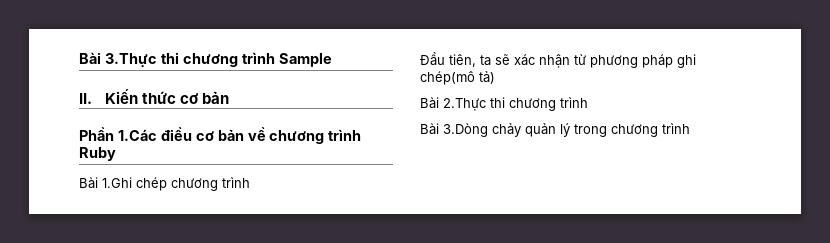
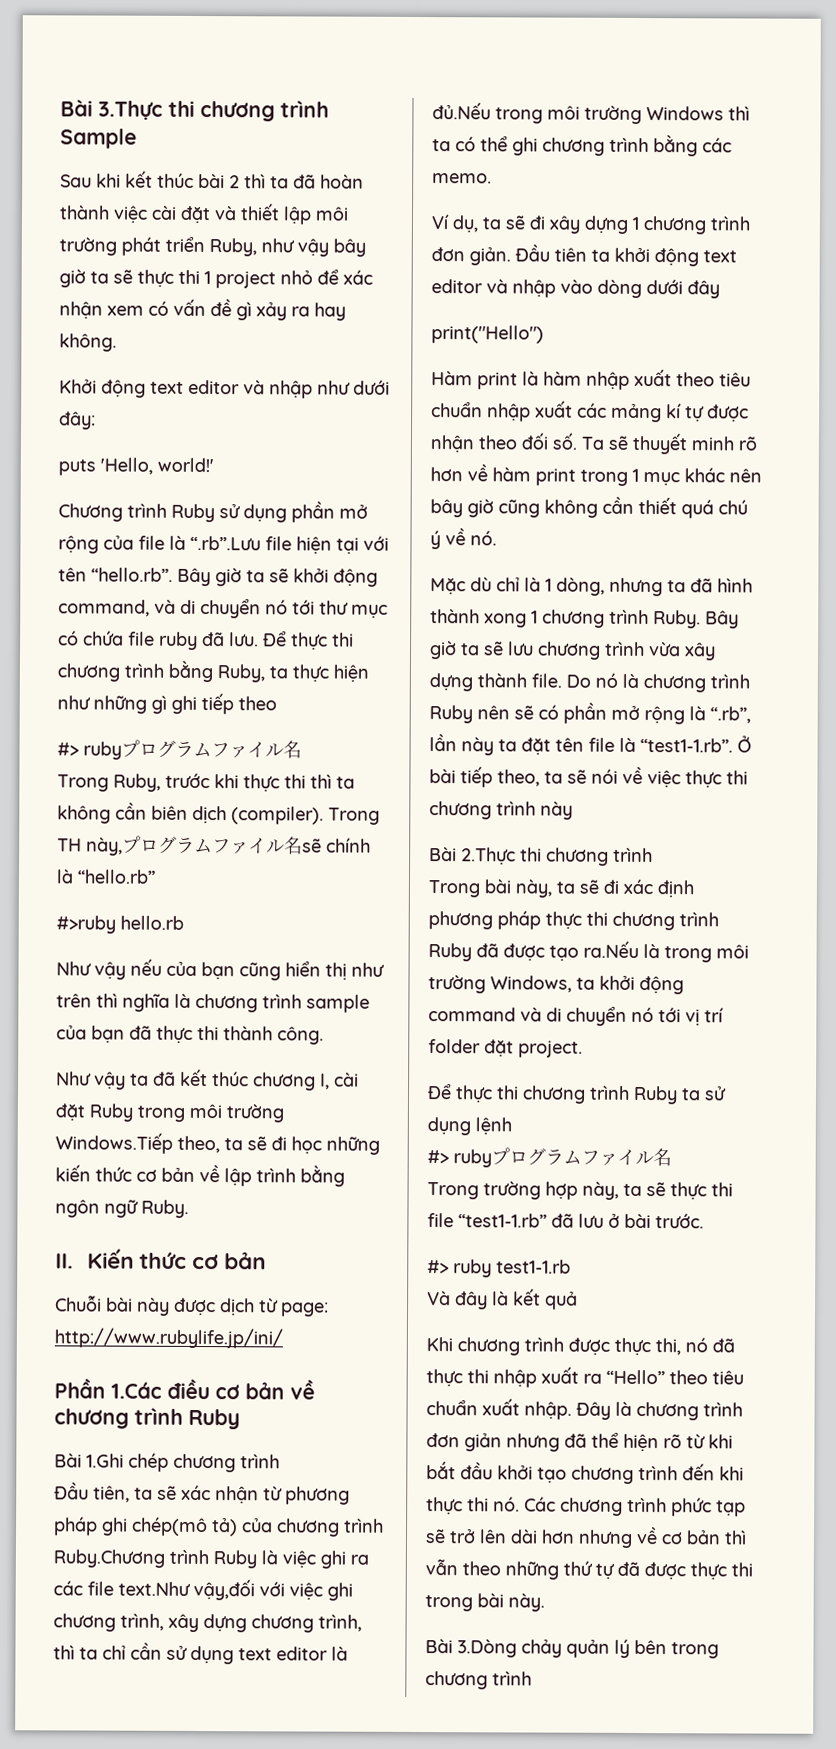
+ Sau khi kết thúc bài 2 thì ta đã hoàn thành việc cài đặt và thiết lập môi trường phát triển Ruby, như vậy bây giờ ta sẽ thực thi 1 project nhỏ để xác nhận xem có vấn đề gì xảy ra hay không.
+ Khởi động text editor và nhập như dưới đây:
+ puts 'Hello, world!'
+ Chương trình Ruby sử dụng phần mở rộng của file là “.rb”.Lưu file hiện tại với tên “hello.rb”. Bây giờ ta sẽ khởi động command, và di chuyển nó tới thư mục có chứa file ruby đã lưu. Để thực thi chương trình bằng Ruby, ta thực hiện như những gì ghi tiếp theo
+ #> rubyプログラムファイル名
+ Trong Ruby, trước khi thực thi thì ta không cần biên dịch (compiler). Trong TH này,プログラムファイル名sẽ chính là “hello.rb”
+ #>ruby hello.rb
+ Như vậy nếu của bạn cũng hiển thị như trên thì nghĩa là chương trình sample của bạn đã thực thi thành công.
+ Như vậy ta đã kết thúc chương I, cài đặt Ruby trong môi trường Windows.Tiếp theo, ta sẽ đi học những kiến thức cơ bản về lập trình bằng ngôn ngữ Ruby.
+ Chuỗi bài này được dịch từ page: http://www.rubylife.jp/ini/
- Đầu tiên, ta sẽ xác nhận từ phương pháp ghi chép(mô tả)
+ Đầu tiên, ta sẽ xác nhận từ phương pháp ghi chép(mô tả) của chương trình Ruby.Chương trình Ruby là việc ghi ra các file text.Như vậy,đối với việc ghi chương trình, xây dựng chương trình, thì ta chỉ cần sử dụng text editor là đủ.Nếu trong môi trường Windows thì ta có thể ghi chương trình bằng các memo.
+ Ví dụ, ta sẽ đi xây dựng 1 chương trình đơn giản. Đầu tiên ta khởi động text editor và nhập vào dòng dưới đây
+ print("Hello")
+ Hàm print là hàm nhập xuất theo tiêu chuẩn nhập xuất các mảng kí tự được nhận theo đối số. Ta sẽ thuyết minh rõ hơn về hàm print trong 1 mục khác nên bây giờ cũng không cần thiết quá chú ý về nó.
+ Mặc dù chỉ là 1 dòng, nhưng ta đã hình thành xong 1 chương trình Ruby. Bây giờ ta sẽ lưu chương trình vừa xây dựng thành file. Do nó là chương trình Ruby nên sẽ có phần mở rộng là “.rb”, lần này ta đặt tên file là “test1-1.rb”. Ở bài tiếp theo, ta sẽ nói về việc thực thi chương trình này
+ Trong bài này, ta sẽ đi xác định phương pháp thực thi chương trình Ruby đã được tạo ra.Nếu là trong môi trường Windows, ta khởi động command và di chuyển nó tới vị trí folder đặt project.
+ Để thực thi chương trình Ruby ta sử dụng lệnh
+ #> rubyプログラムファイル名
+ Trong trường hợp này, ta sẽ thực thi file “test1-1.rb” đã lưu ở bài trước.
+ #> ruby test1-1.rb
+ Và đây là kết quả
+ Khi chương trình được thực thi, nó đã thực thi nhập xuất ra “Hello” theo tiêu chuẩn xuất nhập. Đây là chương trình đơn giản nhưng đã thể hiện rõ từ khi bắt đầu khởi tạo chương trình đến khi thực thi nó. Các chương trình phức tạp sẽ trở lên dài hơn nhưng về cơ bản thì vẫn theo những thứ tự đã được thực thi trong bài này.
- Bài 3.Dòng chảy quản lý trong chương trình
+ Bài 3.Dòng chảy quản lý bên trong chương trình

